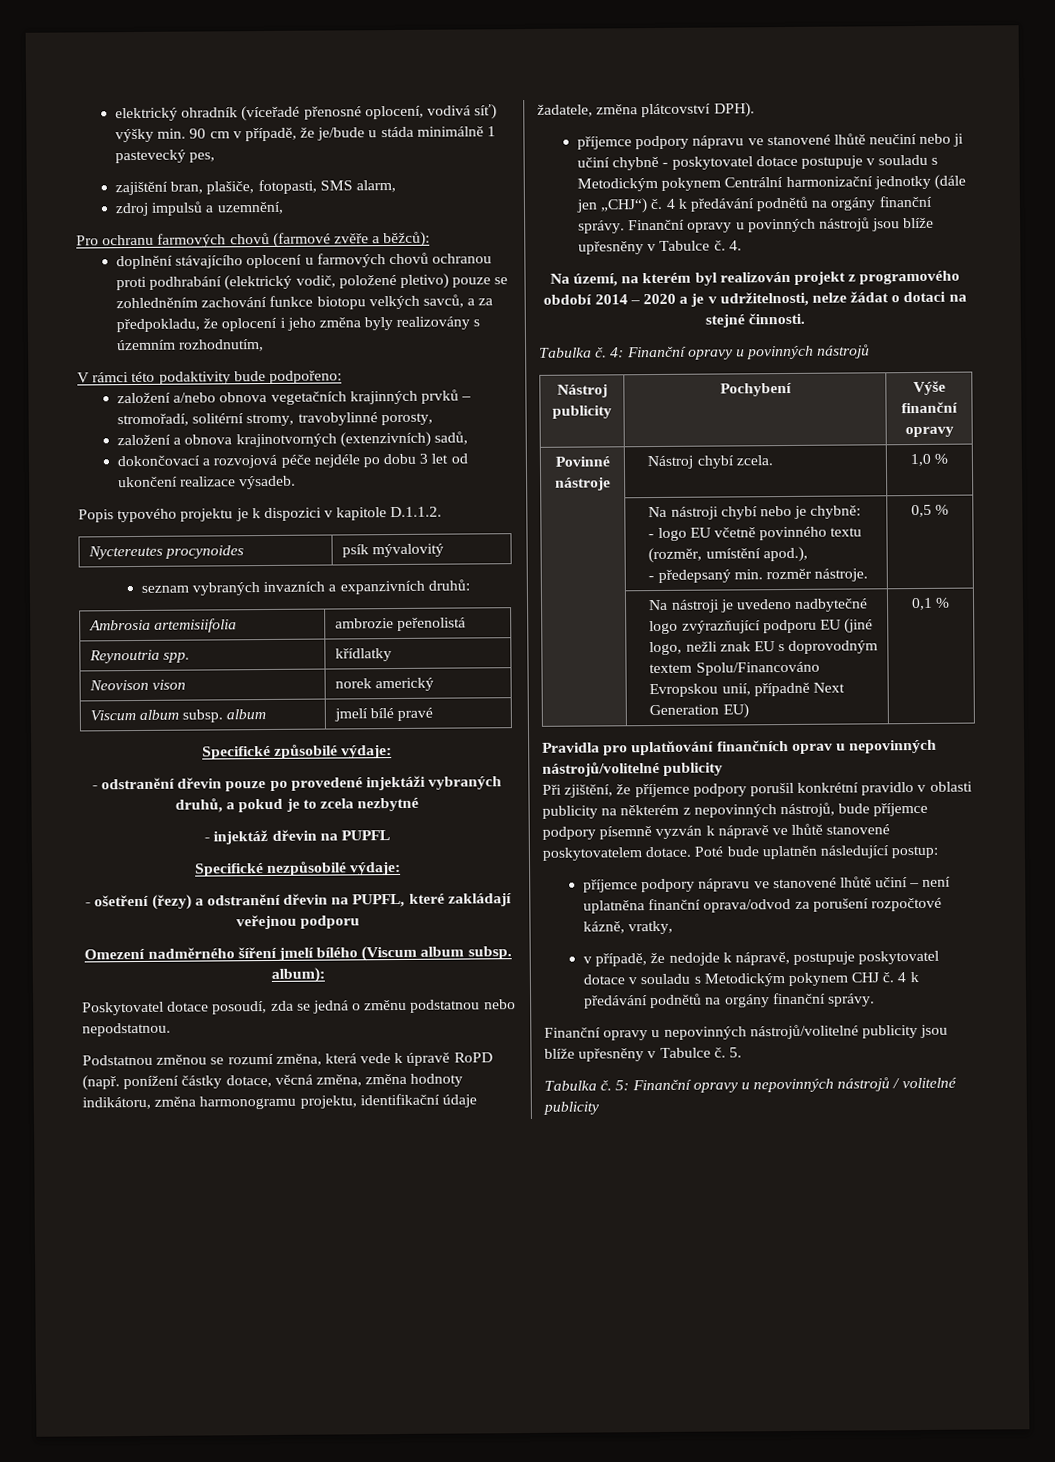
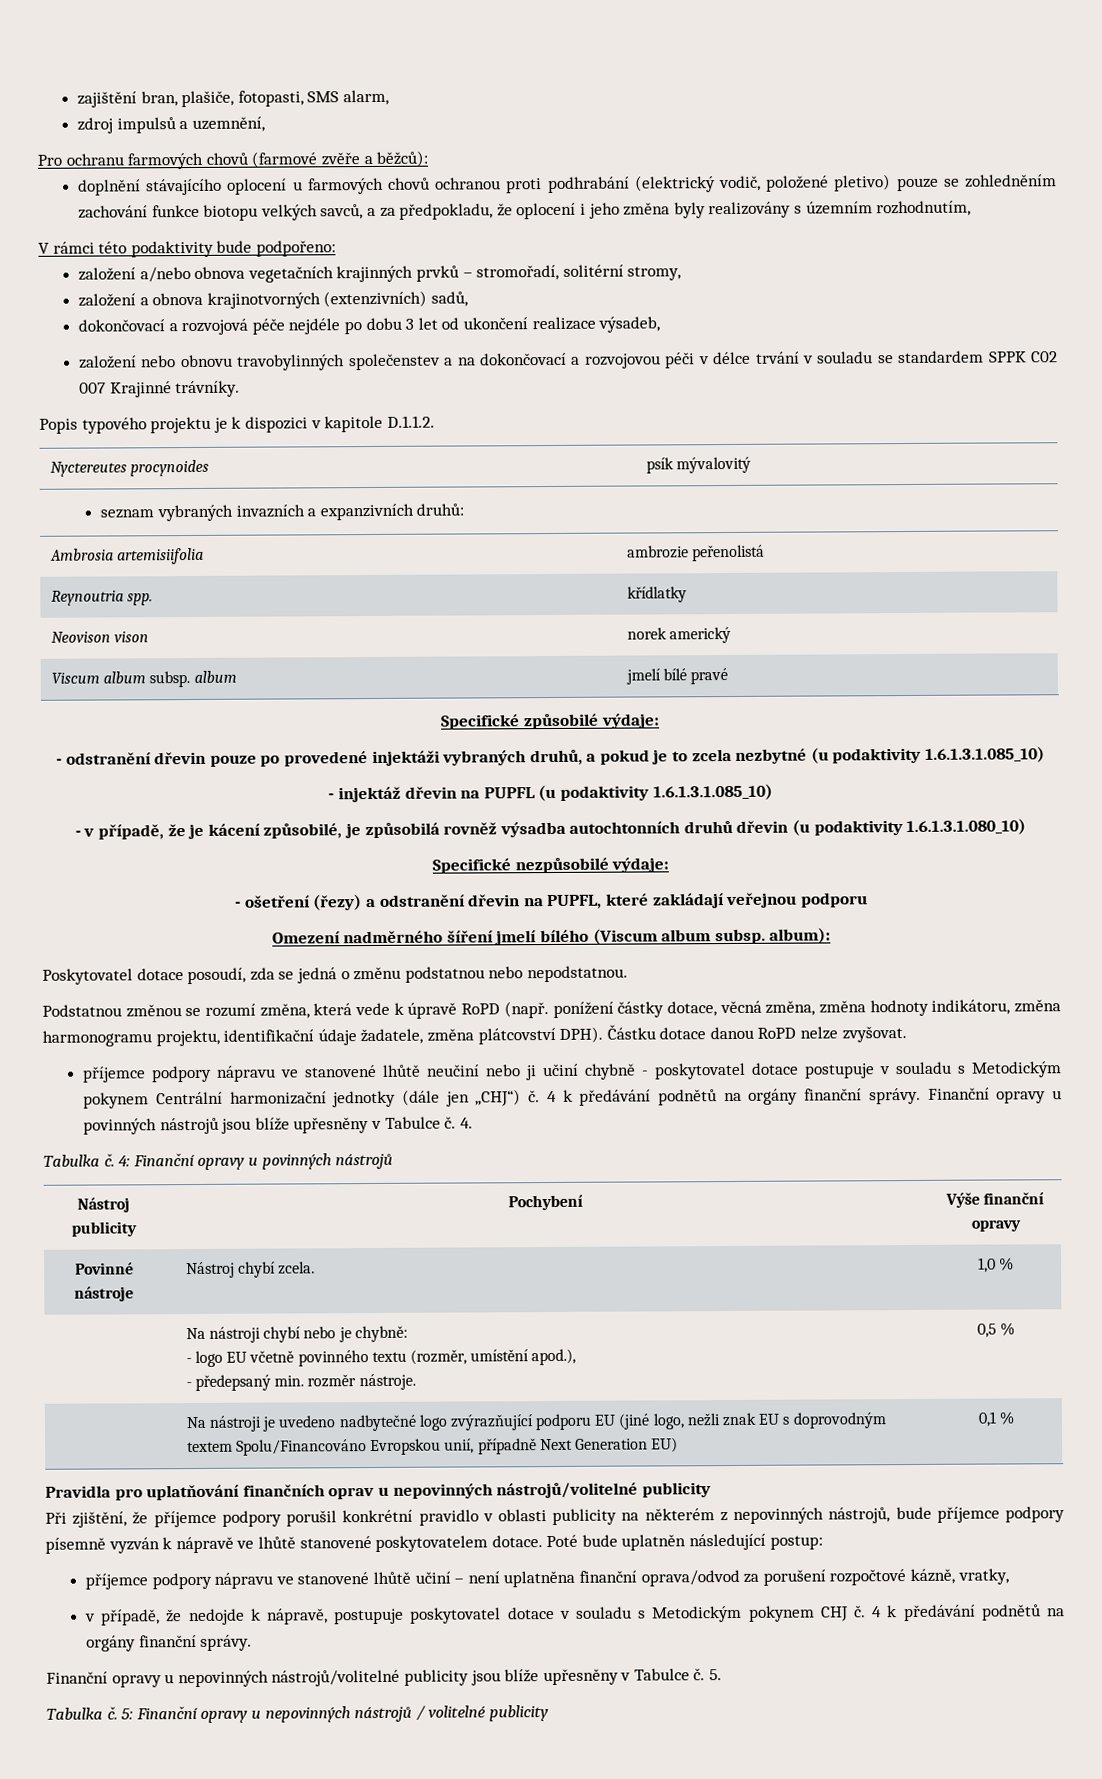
- elektrický ohradník (víceřadé přenosné oplocení, vodivá síť) výšky min. 90 cm v případě, že je/bude u stáda minimálně 1 pastevecký pes,
- založení a/nebo obnova vegetačních krajinných prvků – stromořadí, solitérní stromy, travobylinné porosty,
+ založení a/nebo obnova vegetačních krajinných prvků – stromořadí, solitérní stromy,
- dokončovací a rozvojová péče nejdéle po dobu 3 let od ukončení realizace výsadeb.
+ dokončovací a rozvojová péče nejdéle po dobu 3 let od ukončení realizace výsadeb,
+ založení nebo obnovu travobylinných společenstev a na dokončovací a rozvojovou péči v délce trvání v souladu se standardem SPPK C02 007 Krajinné trávníky.
- - odstranění dřevin pouze po provedené injektáži vybraných druhů, a pokud je to zcela nezbytné
+ - odstranění dřevin pouze po provedené injektáži vybraných druhů, a pokud je to zcela nezbytné (u podaktivity 1.6.1.3.1.085_10)
- - injektáž dřevin na PUPFL
+ - injektáž dřevin na PUPFL (u podaktivity 1.6.1.3.1.085_10)
+ - v případě, že je kácení způsobilé, je způsobilá rovněž výsadba autochtonních druhů dřevin (u podaktivity 1.6.1.3.1.080_10)
+ Částku dotace danou RoPD nelze zvyšovat.
- Na území, na kterém byl realizován projekt z programového období 2014 – 2020 a je v udržitelnosti, nelze žádat o dotaci na stejné činnosti.

